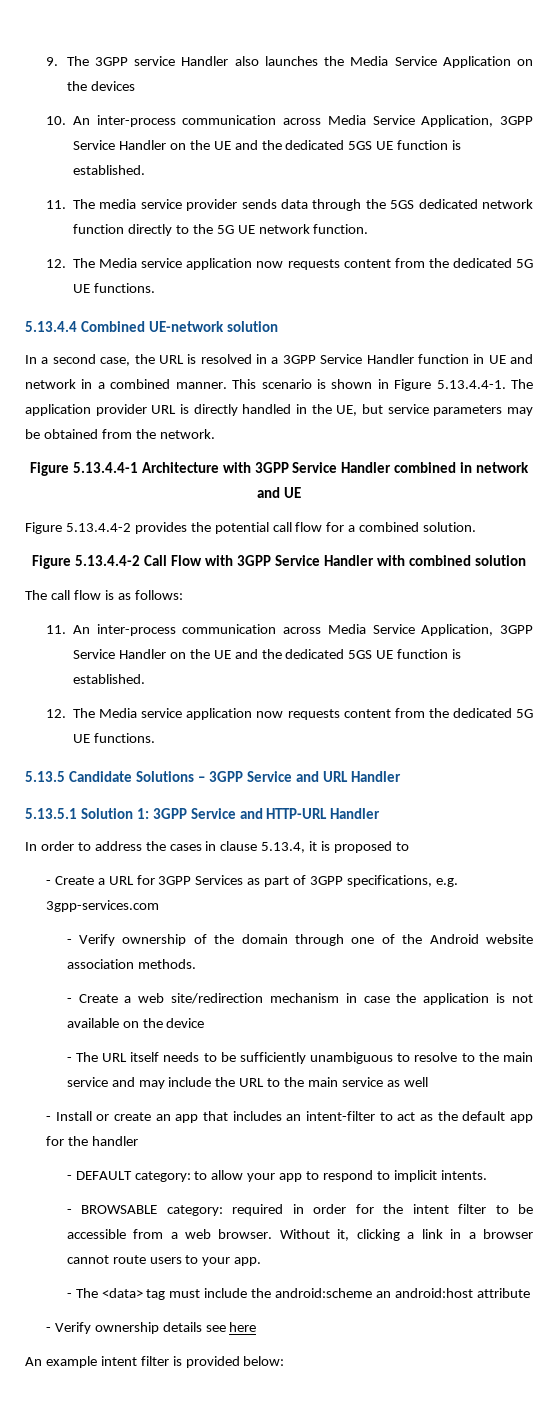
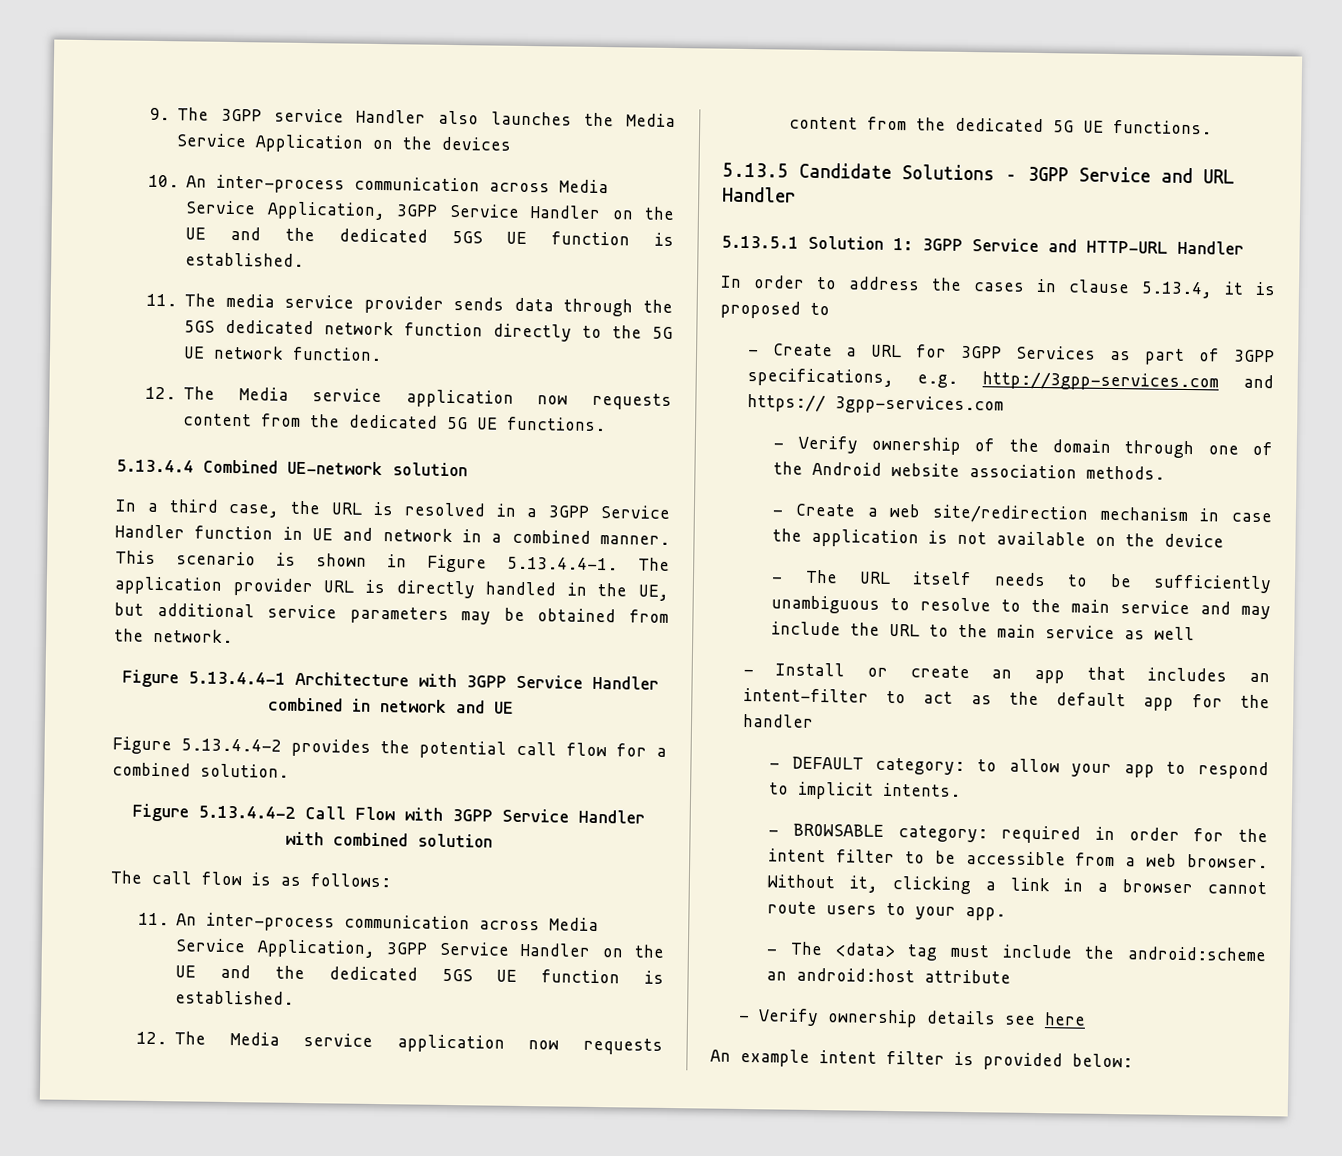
- In a second case, the URL is resolved in a 3GPP Service Handler function in UE and network in a combined manner.
+ In a third case, the URL is resolved in a 3GPP Service Handler function in UE and network in a combined manner.
- This scenario is shown in Figure 5.13.4.4-1. The application provider URL is directly handled in the UE, but service parameters may be obtained from the network.
+ This scenario is shown in Figure 5.13.4.4-1. The application provider URL is directly handled in the UE, but additional service parameters may be obtained from the network.
- - Create a URL for 3GPP Services as part of 3GPP specifications, e.g. 3gpp-services.com
+ - Create a URL for 3GPP Services as part of 3GPP specifications, e.g. http://3gpp-services.com and https:// 3gpp-services.com

